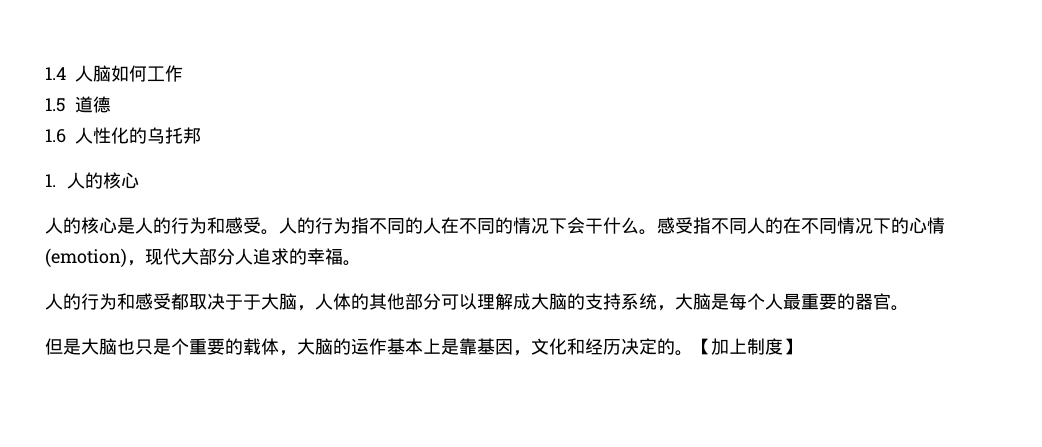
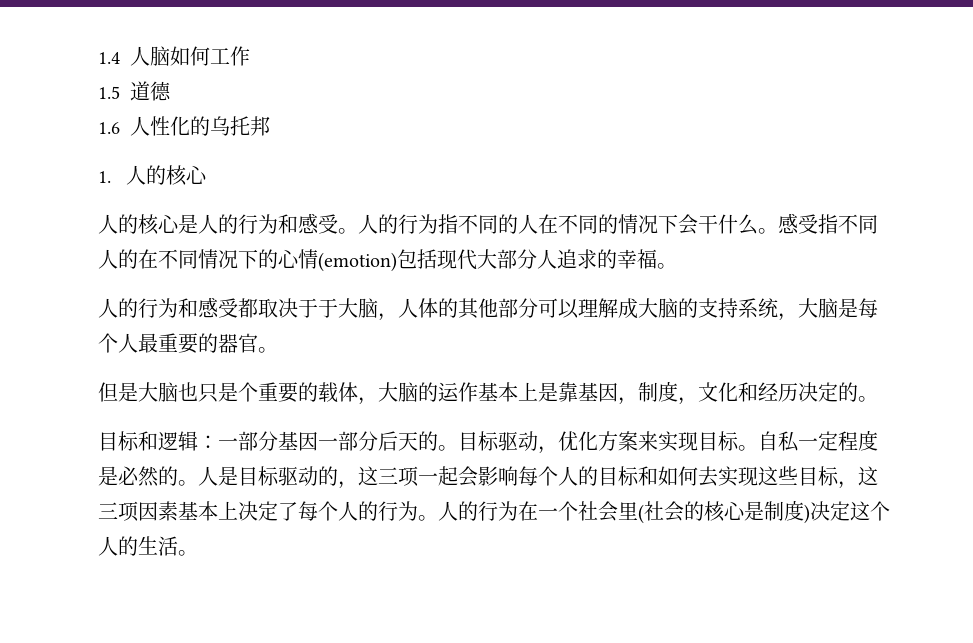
- 感受指不同人的在不同情况下的心情(emotion)，现代大部分人追求的幸福。
+ 感受指不同人的在不同情况下的心情(emotion)包括现代大部分人追求的幸福。
- 但是大脑也只是个重要的载体，大脑的运作基本上是靠基因，文化和经历决定的。【加上制度】
+ 但是大脑也只是个重要的载体，大脑的运作基本上是靠基因，制度，文化和经历决定的。
+ 目标和逻辑：一部分基因一部分后天的。目标驱动，优化方案来实现目标。自私一定程度是必然的。人是目标驱动的，这三项一起会影响每个人的目标和如何去实现这些目标，这三项因素基本上决定了每个人的行为。人的行为在一个社会里(社会的核心是制度)决定这个人的生活。

